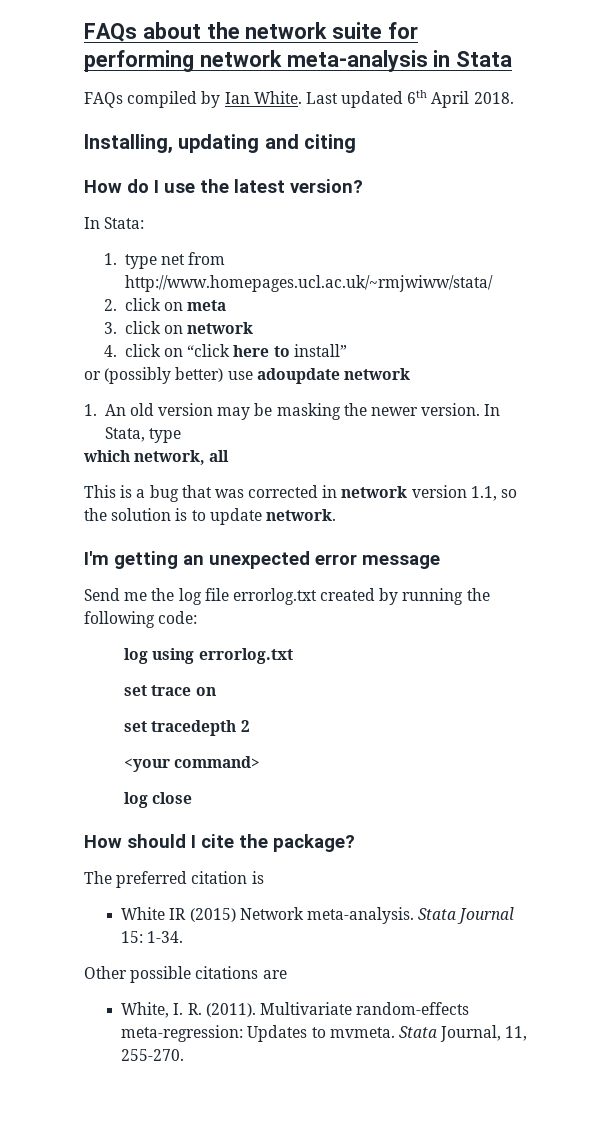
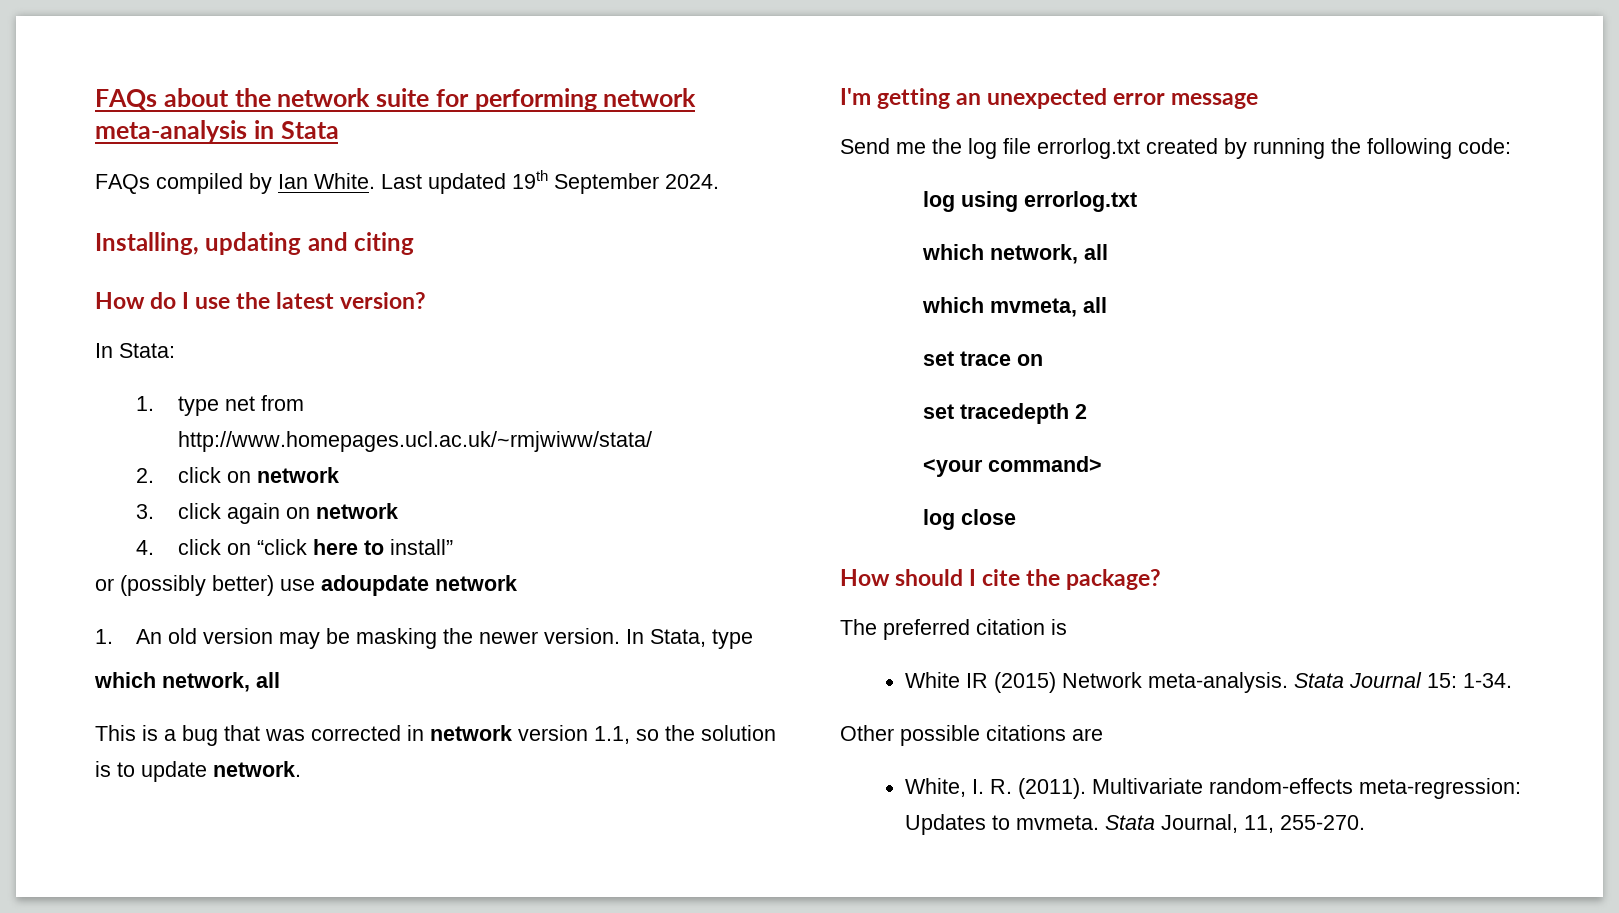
- Last updated 6th April 2018.
+ Last updated 19th September 2024.
- 2. click on meta
+ 2. click on network
- 3. click on network
+ 3. click again on network
  log using errorlog.txt
+ which network, all
+ which mvmeta, all

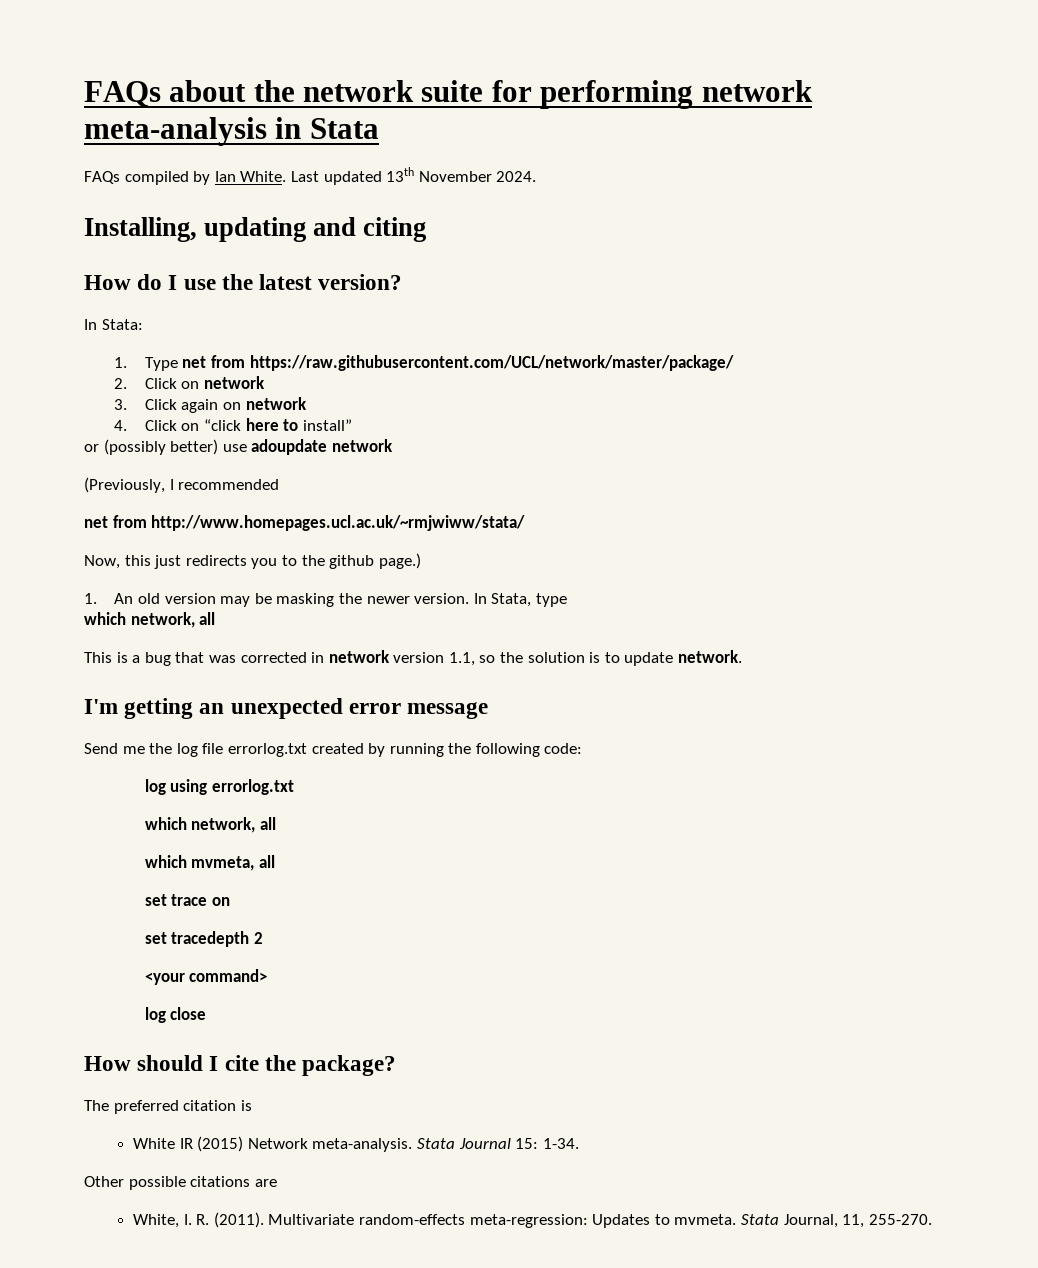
- Last updated 19th September 2024.
+ Last updated 13th November 2024.
- 1. type net from http://www.homepages.ucl.ac.uk/~rmjwiww/stata/
+ 1. Type net from https://raw.githubusercontent.com/UCL/network/master/package/
- 2. click on network
+ 2. Click on network
- 3. click again on network
+ 3. Click again on network
- 4. click on “click here to install”
+ 4. Click on “click here to install”
+ (Previously, I recommended
+ net from http://www.homepages.ucl.ac.uk/~rmjwiww/stata/
+ Now, this just redirects you to the github page.)

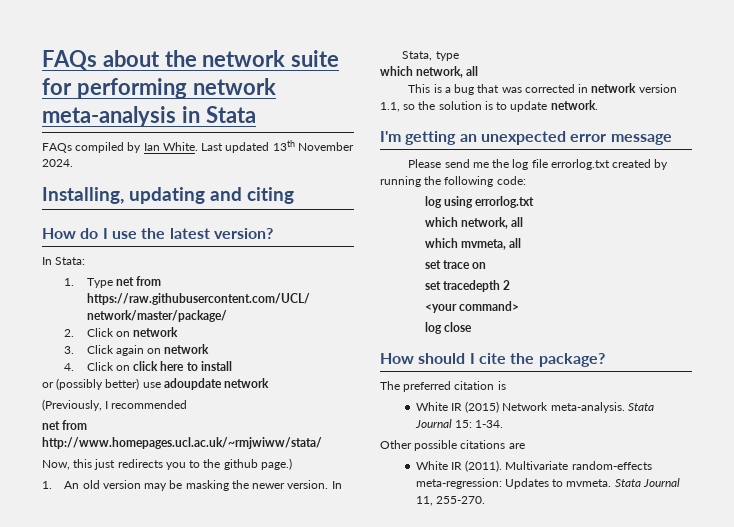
- 4. Click on “click here to install”
+ 4. Click on click here to install
- Send me the log file errorlog.txt created by running the following code:
+ Please send me the log file errorlog.txt created by running the following code:
- White, I. R. (2011).
+ White IR (2011).
- Stata Journal, 11, 255-270.
+ Stata Journal 11, 255-270.

